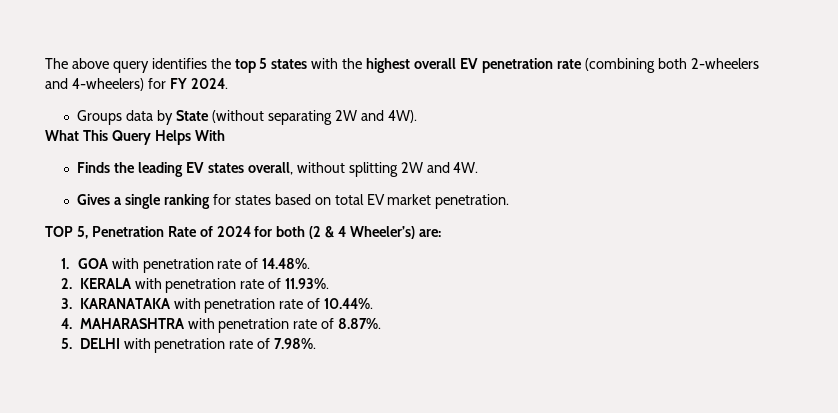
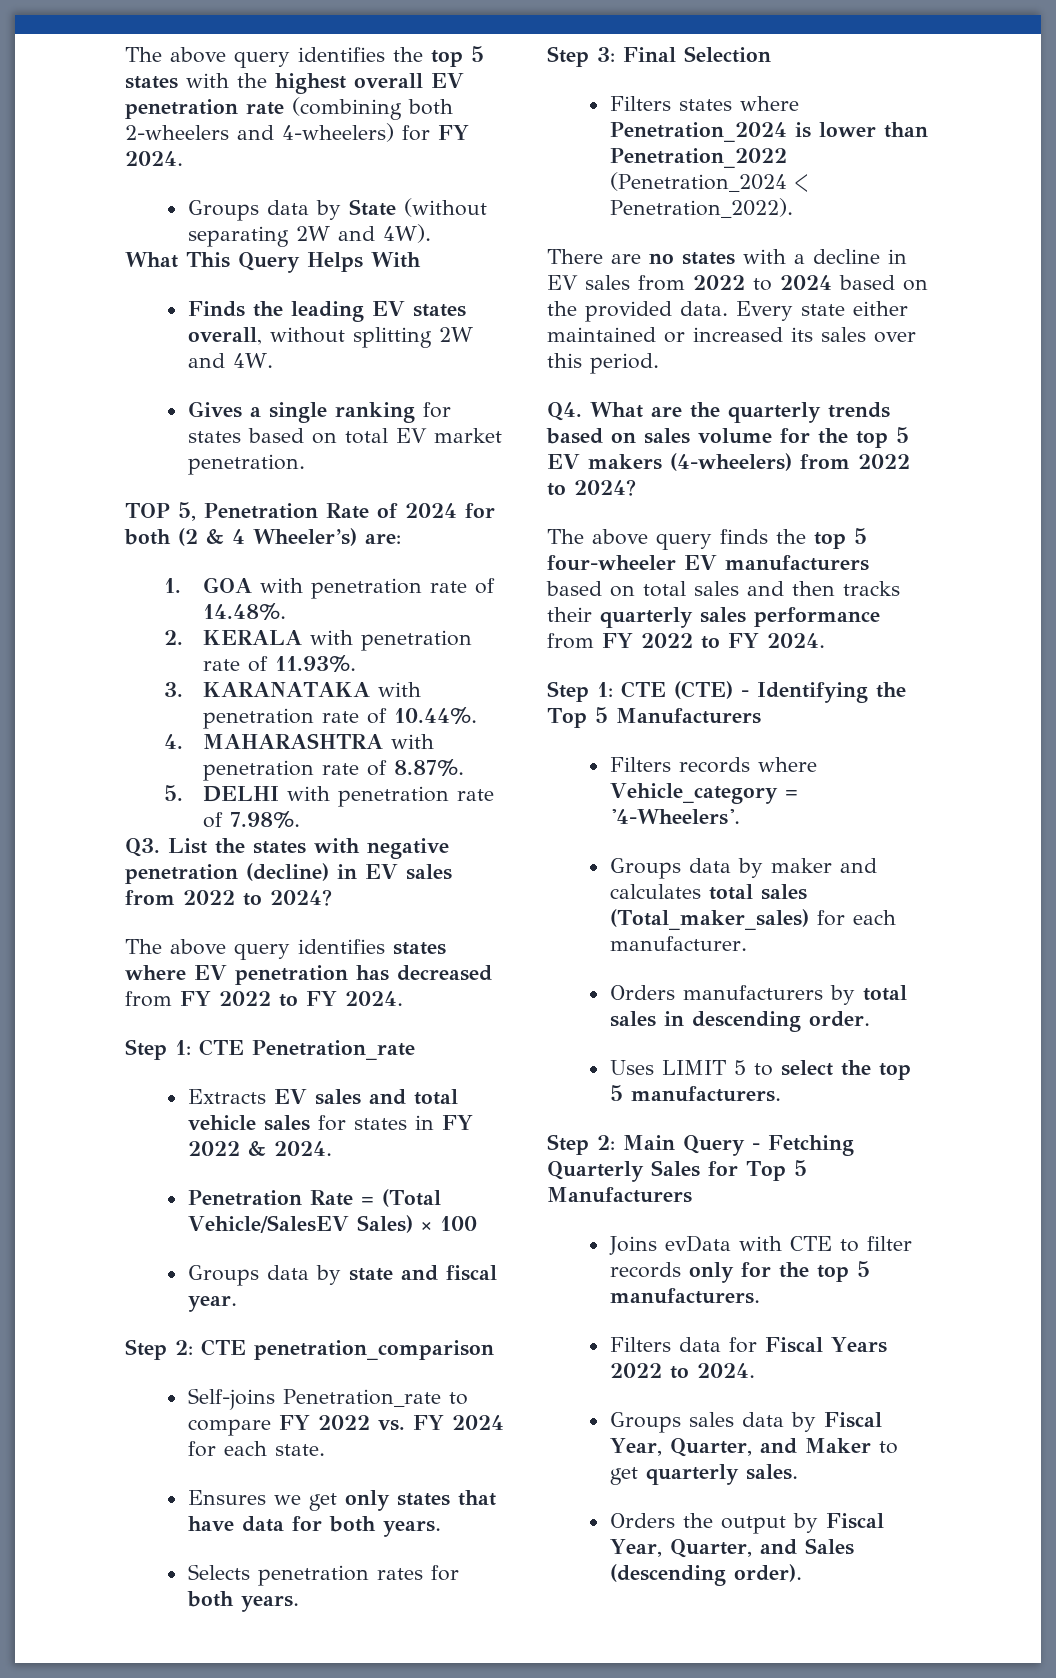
+ Q3. List the states with negative penetration (decline) in EV sales from 2022 to 2024?
+ The above query identifies states where EV penetration has decreased from FY 2022 to FY 2024.
+ Step 1: CTE Penetration_rate
+ Extracts EV sales and total vehicle sales for states in FY 2022 & 2024.
+ Penetration Rate = (Total Vehicle/SalesEV Sales) × 100
+ Groups data by state and fiscal year.
+ Step 2: CTE penetration_comparison
+ Self-joins Penetration_rate to compare FY 2022 vs. FY 2024 for each state.
+ Ensures we get only states that have data for both years.
+ Selects penetration rates for both years.
+ Step 3: Final Selection
+ Filters states where Penetration_2024 is lower than Penetration_2022 (Penetration_2024 < Penetration_2022).
+ There are no states with a decline in EV sales from 2022 to 2024 based on the provided data. Every state either maintained or increased its sales over this period.
+ Q4. What are the quarterly trends based on sales volume for the top 5 EV makers (4-wheelers) from 2022 to 2024?
+ The above query finds the top 5 four-wheeler EV manufacturers based on total sales and then tracks their quarterly sales performance from FY 2022 to FY 2024.
+ Step 1: CTE (CTE) - Identifying the Top 5 Manufacturers
+ Filters records where Vehicle_category = '4-Wheelers'.
+ Groups data by maker and calculates total sales (Total_maker_sales) for each manufacturer.
+ Orders manufacturers by total sales in descending order.
+ Uses LIMIT 5 to select the top 5 manufacturers.
+ Step 2: Main Query - Fetching Quarterly Sales for Top 5 Manufacturers
+ Joins evData with CTE to filter records only for the top 5 manufacturers.
+ Filters data for Fiscal Years 2022 to 2024.
+ Groups sales data by Fiscal Year, Quarter, and Maker to get quarterly sales.
+ Orders the output by Fiscal Year, Quarter, and Sales (descending order).

